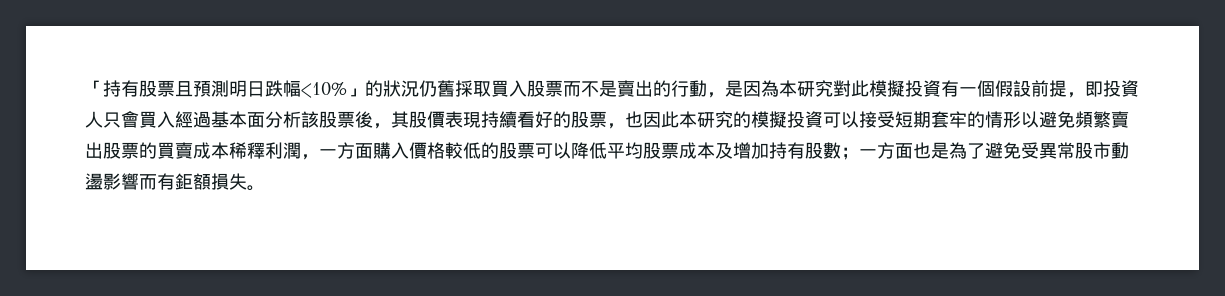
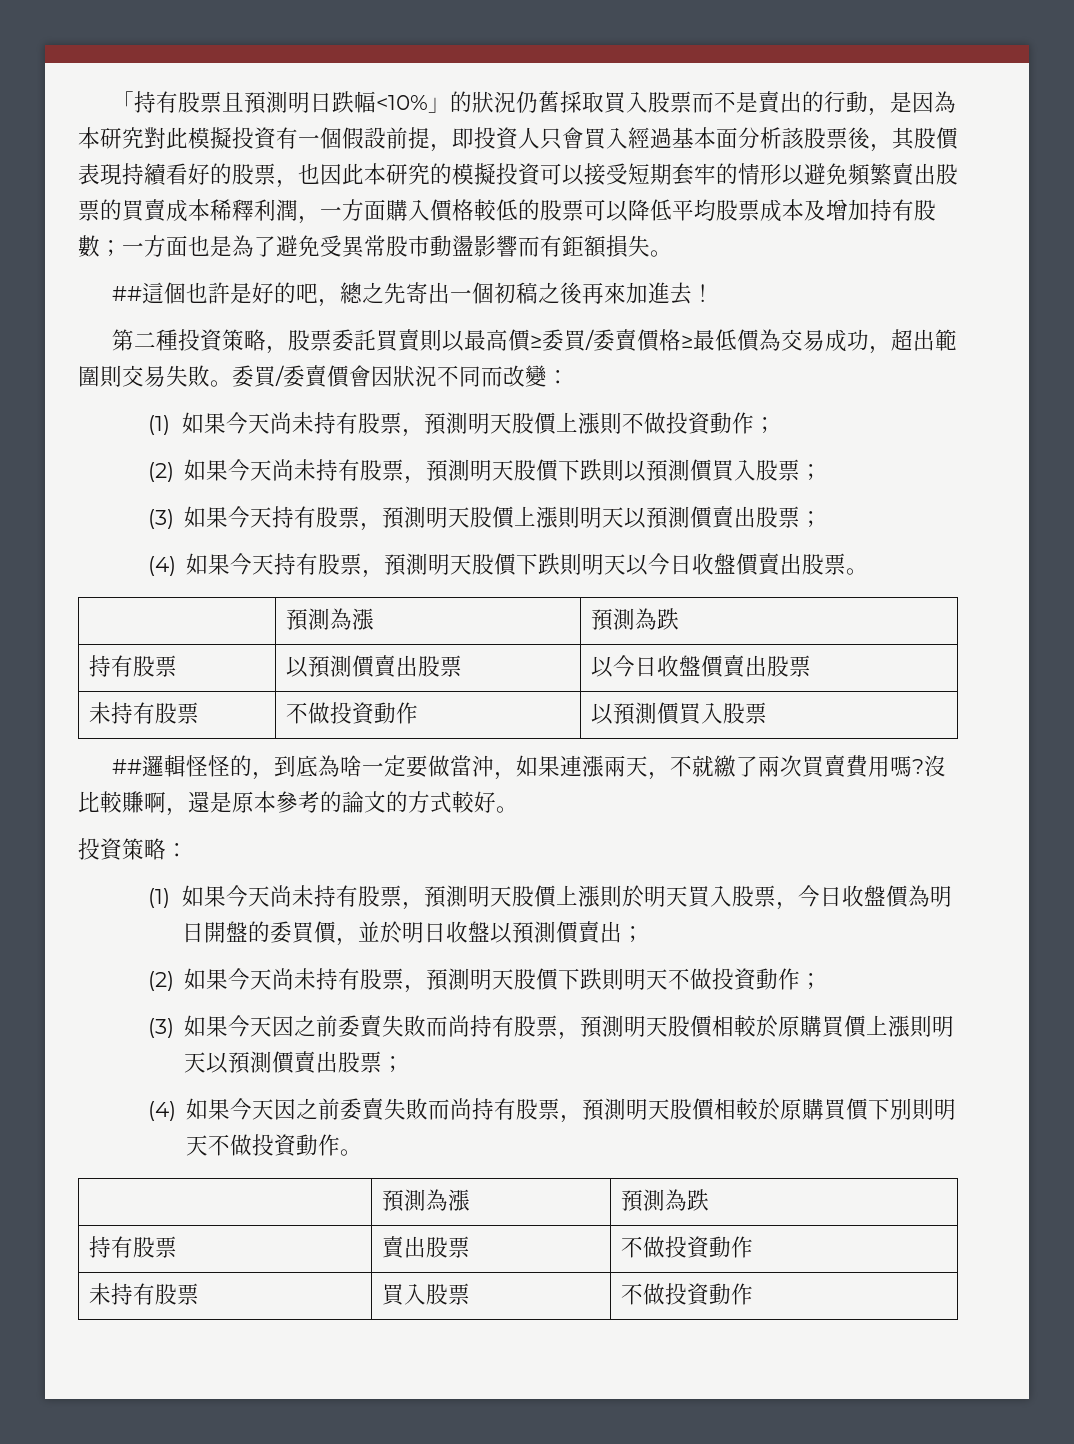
+ ##這個也許是好的吧，總之先寄出一個初稿之後再來加進去！
+ 第二種投資策略，股票委託買賣則以最高價≥委買/委賣價格≥最低價為交易成功，超出範圍則交易失敗。委買/委賣價會因狀況不同而改變：
+ (1)如果今天尚未持有股票，預測明天股價上漲則不做投資動作；
+ (2)如果今天尚未持有股票，預測明天股價下跌則以預測價買入股票；
+ (3)如果今天持有股票，預測明天股價上漲則明天以預測價賣出股票；
+ (4)如果今天持有股票，預測明天股價下跌則明天以今日收盤價賣出股票。
+ | 預測為漲 | 預測為跌
+ 持有股票 | 以預測價賣出股票 | 以今日收盤價賣出股票
+ 未持有股票 | 不做投資動作 | 以預測價買入股票
+ ##邏輯怪怪的，到底為啥一定要做當沖，如果連漲兩天，不就繳了兩次買賣費用嗎?沒比較賺啊，還是原本參考的論文的方式較好。
+ 投資策略：
+ (1)如果今天尚未持有股票，預測明天股價上漲則於明天買入股票，今日收盤價為明日開盤的委買價，並於明日收盤以預測價賣出；
+ (2)如果今天尚未持有股票，預測明天股價下跌則明天不做投資動作；
+ (3)如果今天因之前委賣失敗而尚持有股票，預測明天股價相較於原購買價上漲則明天以預測價賣出股票；
+ (4)如果今天因之前委賣失敗而尚持有股票，預測明天股價相較於原購買價下別則明天不做投資動作。
+ | 預測為漲 | 預測為跌
+ 持有股票 | 賣出股票 | 不做投資動作
+ 未持有股票 | 買入股票 | 不做投資動作

